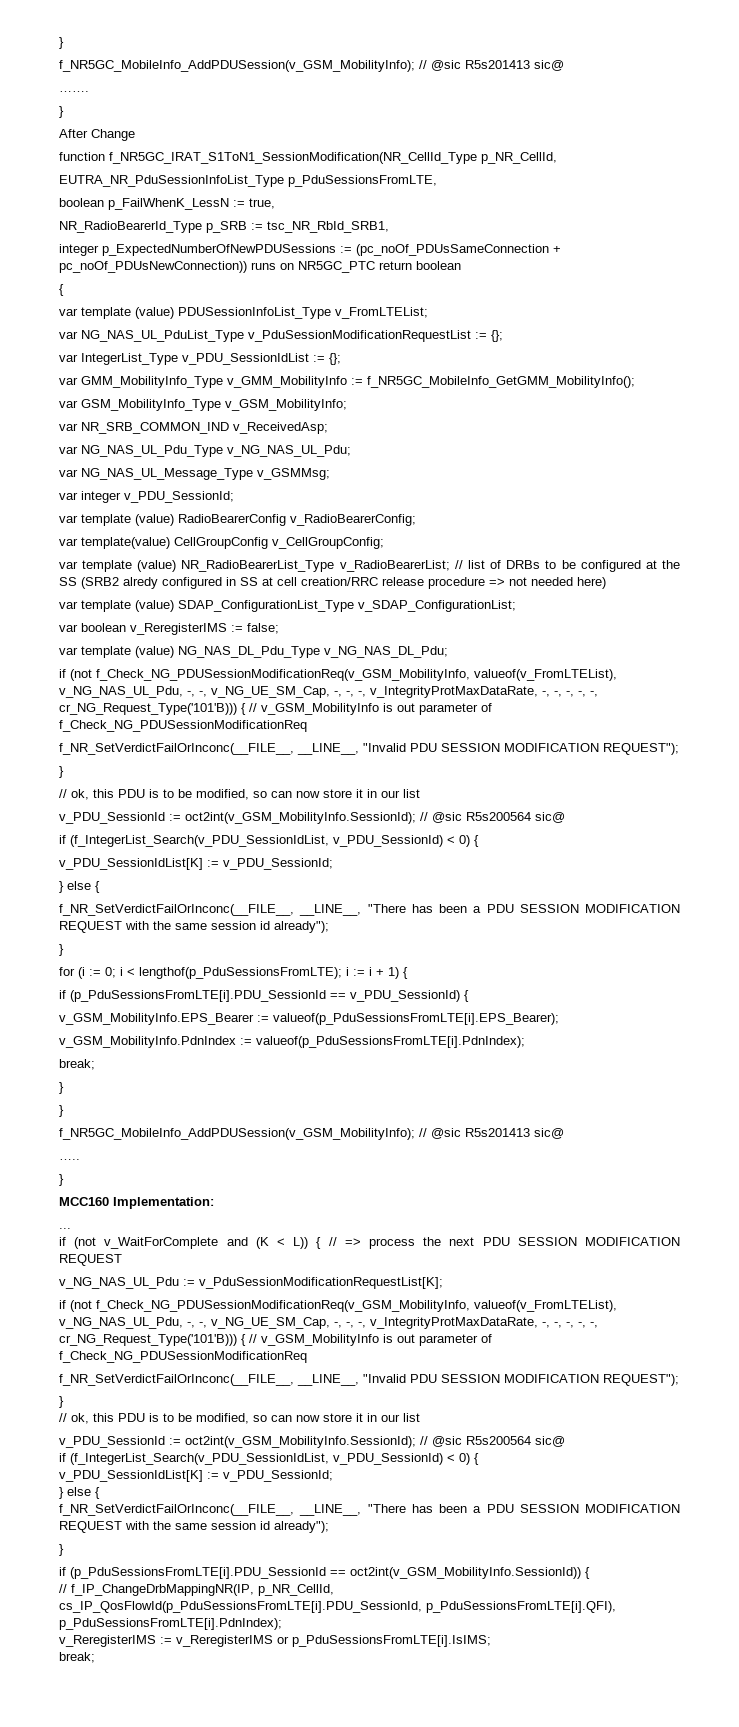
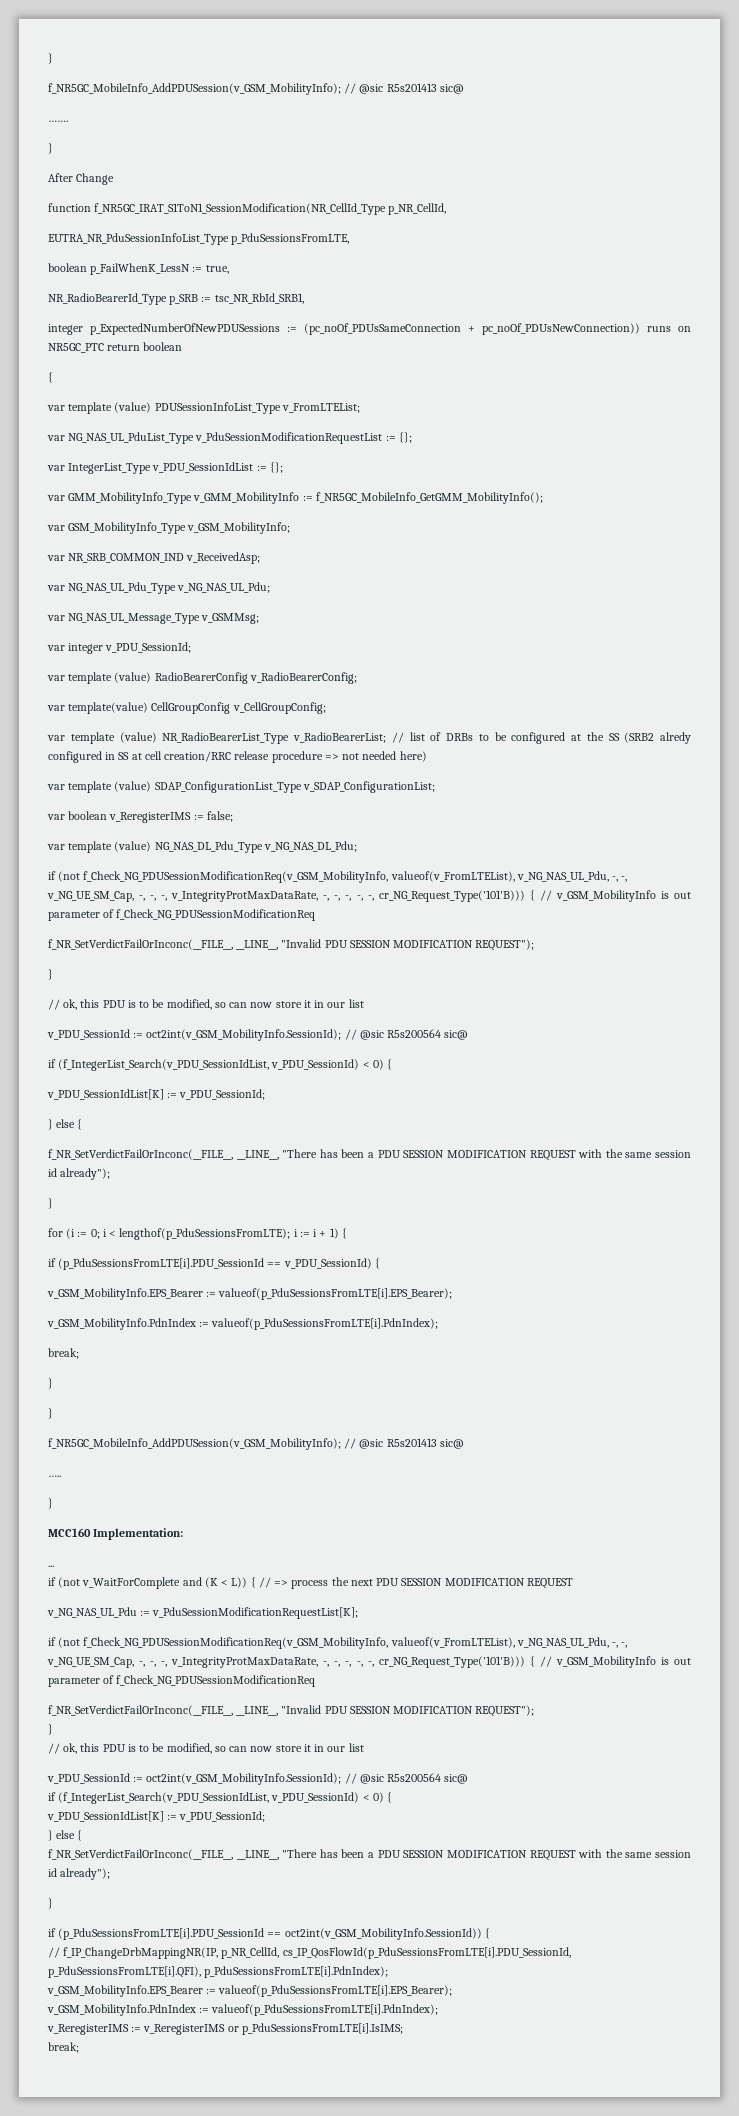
  // f_IP_ChangeDrbMappingNR(IP, p_NR_CellId, cs_IP_QosFlowId(p_PduSessionsFromLTE[i].PDU_SessionId, p_PduSessionsFromLTE[i].QFI), p_PduSessionsFromLTE[i].PdnIndex);
+ v_GSM_MobilityInfo.EPS_Bearer := valueof(p_PduSessionsFromLTE[i].EPS_Bearer);
+ v_GSM_MobilityInfo.PdnIndex := valueof(p_PduSessionsFromLTE[i].PdnIndex);

